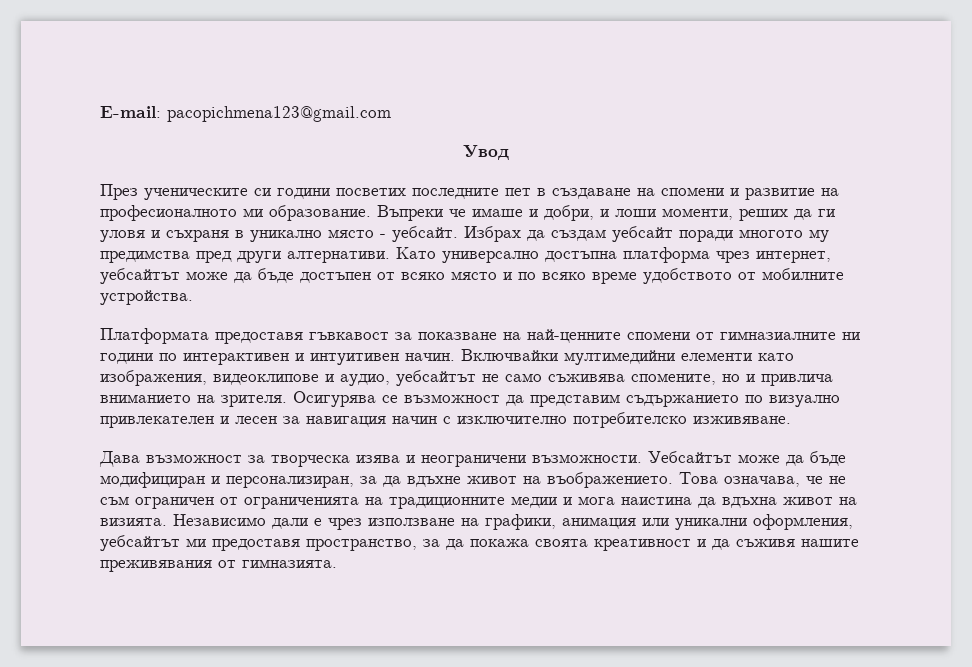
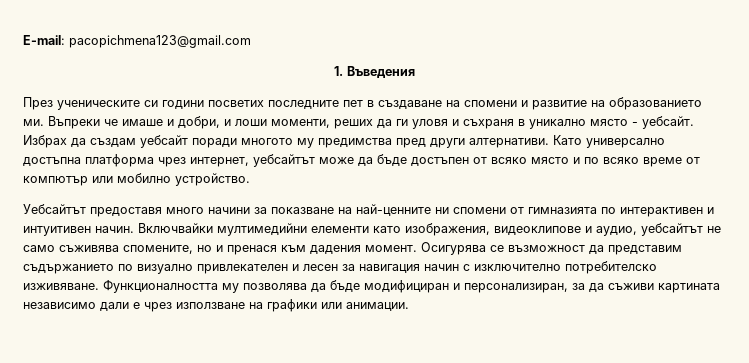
- Увод
+ 1. Въведения
- През ученическите си години посветих последните пет в създаване на спомени и развитие на професионалното ми образование.
+ През ученическите си години посветих последните пет в създаване на спомени и развитие на образованието ми.
- Като универсално достъпна платформа чрез интернет, уебсайтът може да бъде достъпен от всяко място и по всяко време удобството от мобилните устройства.
- Платформата предоставя гъвкавост за показване на най-ценните спомени от гимназиалните ни години по интерактивен и интуитивен начин.
+ Като универсално достъпна платформа чрез интернет, уебсайтът може да бъде достъпен от всяко място и по всяко време от компютър или мобилно устройство.
+ Уебсайтът предоставя много начини за показване на най-ценните ни спомени от гимназията по интерактивен и интуитивен начин.
- Включвайки мултимедийни елементи като изображения, видеоклипове и аудио, уебсайтът не само съживява спомените, но и привлича вниманието на зрителя.
+ Включвайки мултимедийни елементи като изображения, видеоклипове и аудио, уебсайтът не само съживява спомените, но и пренася към дадения момент.
- Осигурява се възможност да представим съдържанието по визуално привлекателен и лесен за навигация начин с изключително потребителско изживяване.
- Дава възможност за творческа изява и неограничени възможности. Уебсайтът може да бъде модифициран и персонализиран, за да вдъхне живот на въображението. Това означава, че не съм ограничен от ограниченията на традиционните медии и мога наистина да вдъхна живот на визията. Независимо дали е чрез използване на графики, анимация или уникални оформления, уебсайтът ми предоставя пространство, за да покажа своята креативност и да съживя нашите преживявания от гимназията.
+ Осигурява се възможност да представим съдържанието по визуално привлекателен и лесен за навигация начин с изключително потребителско изживяване. Функционалността му позволява да бъде модифициран и персонализиран, за да съживи картината независимо дали е чрез използване на графики или анимации.

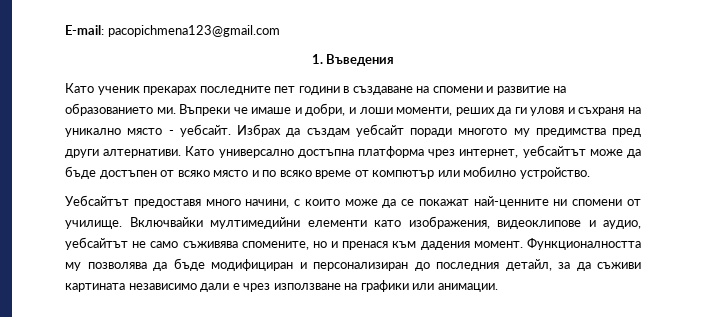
- През ученическите си години посветих последните пет в създаване на спомени и развитие на образованието ми.
+ Като ученик прекарах последните пет години в създаване на спомени и развитие на образованието ми.
- Въпреки че имаше и добри, и лоши моменти, реших да ги уловя и съхраня в уникално място - уебсайт.
+ Въпреки че имаше и добри, и лоши моменти, реших да ги уловя и съхраня на уникално място - уебсайт.
- Уебсайтът предоставя много начини за показване на най-ценните ни спомени от гимназията по интерактивен и интуитивен начин.
+ Уебсайтът предоставя много начини, с които може да се покажат най-ценните ни спомени от училище.
- Осигурява се възможност да представим съдържанието по визуално привлекателен и лесен за навигация начин с изключително потребителско изживяване.
- Функционалността му позволява да бъде модифициран и персонализиран, за да съживи картината независимо дали е чрез използване на графики или анимации.
+ Функционалността му позволява да бъде модифициран и персонализиран до последния детайл, за да съживи картината независимо дали е чрез използване на графики или анимации.

